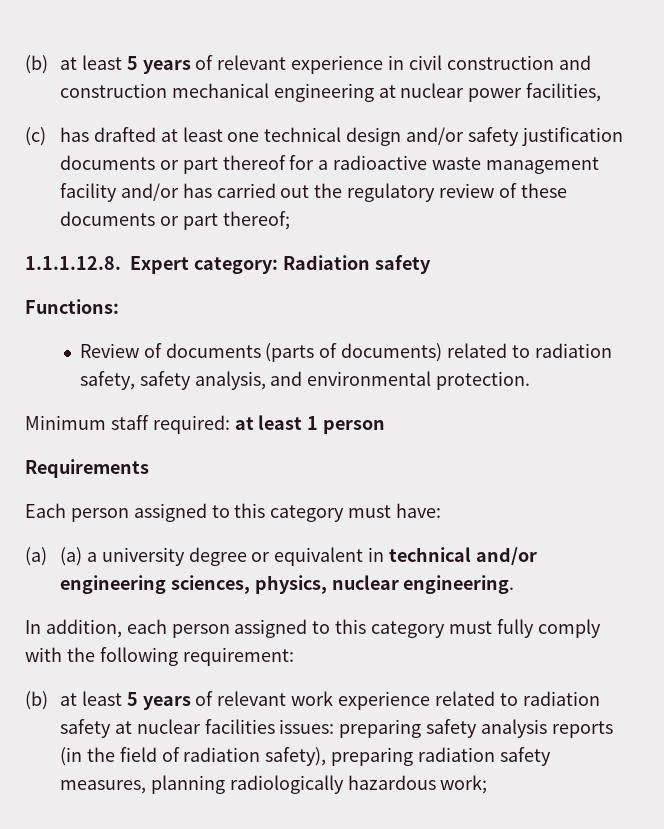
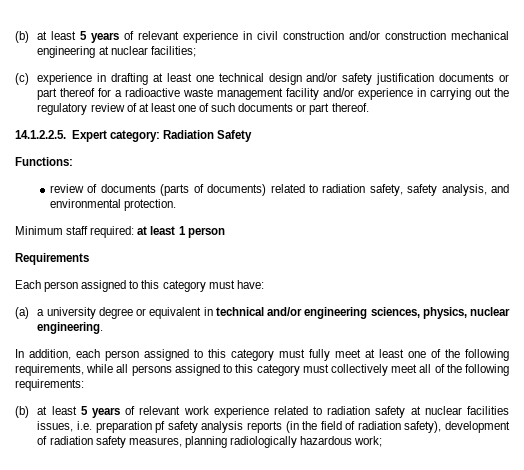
- (b) at least 5 years of relevant experience in civil construction and construction mechanical engineering at nuclear power facilities,
+ (b) at least 5 years of relevant experience in civil construction and/or construction mechanical engineering at nuclear facilities;
- (c) has drafted at least one technical design and/or safety justification documents or part thereof for a radioactive waste management facility and/or has carried out the regulatory review of these documents or part thereof;
- 1.1.1.12.8. Expert category: Radiation safety
+ (c) experience in drafting at least one technical design and/or safety justification documents or part thereof for a radioactive waste management facility and/or experience in carrying out the regulatory review of at least one of such documents or part thereof.
+ 14.1.2.2.5. Expert category: Radiation Safety
- Review of documents (parts of documents) related to radiation safety, safety analysis, and environmental protection.
+ review of documents (parts of documents) related to radiation safety, safety analysis, and environmental protection.
- (a) (a) a university degree or equivalent in technical and/or engineering sciences, physics, nuclear engineering.
+ (a) a university degree or equivalent in technical and/or engineering sciences, physics, nuclear engineering.
- In addition, each person assigned to this category must fully comply with the following requirement:
+ In addition, each person assigned to this category must fully meet at least one of the following requirements, while all persons assigned to this category must collectively meet all of the following requirements:
- (b) at least 5 years of relevant work experience related to radiation safety at nuclear facilities issues: preparing safety analysis reports (in the field of radiation safety), preparing radiation safety measures, planning radiologically hazardous work;
+ (b) at least 5 years of relevant work experience related to radiation safety at nuclear facilities issues, i.e. preparation pf safety analysis reports (in the field of radiation safety), development of radiation safety measures, planning radiologically hazardous work;

